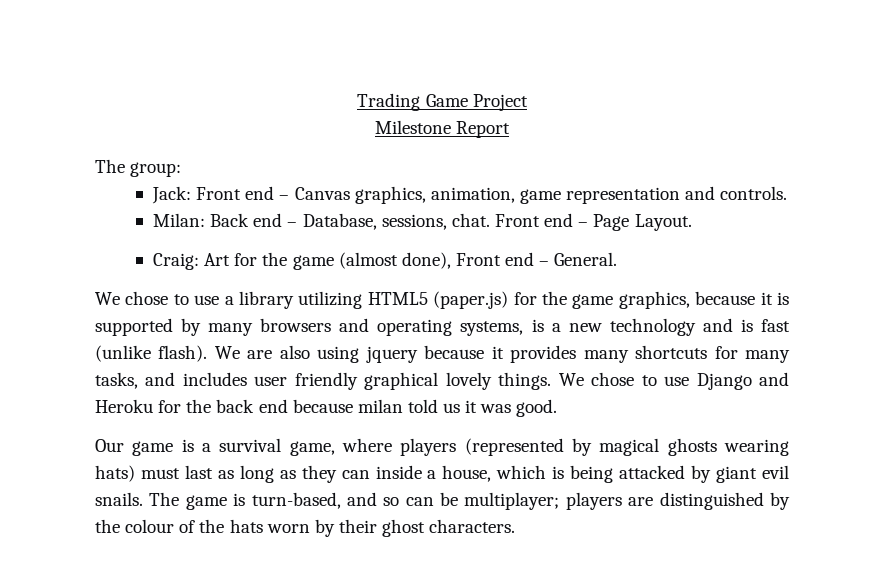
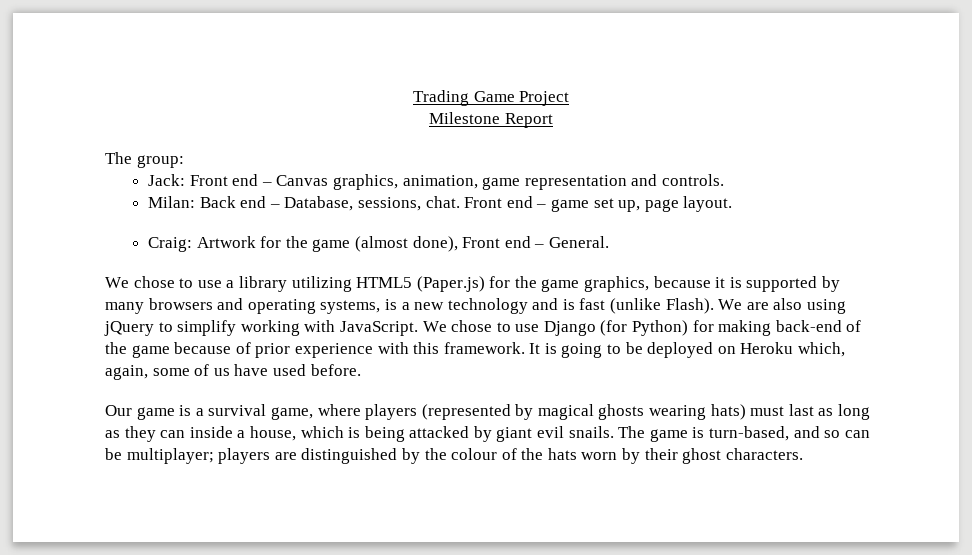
- Front end – Page Layout.
+ Front end – game set up, page layout.
- Craig: Art for the game (almost done), Front end – General.
+ Craig: Artwork for the game (almost done), Front end – General.
- We chose to use a library utilizing HTML5 (paper.js) for the game graphics, because it is supported by many browsers and operating systems, is a new technology and is fast (unlike flash).
+ We chose to use a library utilizing HTML5 (Paper.js) for the game graphics, because it is supported by many browsers and operating systems, is a new technology and is fast (unlike Flash).
- We are also using jquery because it provides many shortcuts for many tasks, and includes user friendly graphical lovely things.
+ We are also using jQuery to simplify working with JavaScript.
- We chose to use Django and Heroku for the back end because milan told us it was good.
+ We chose to use Django (for Python) for making back-end of the game because of prior experience with this framework. It is going to be deployed on Heroku which, again, some of us have used before.

